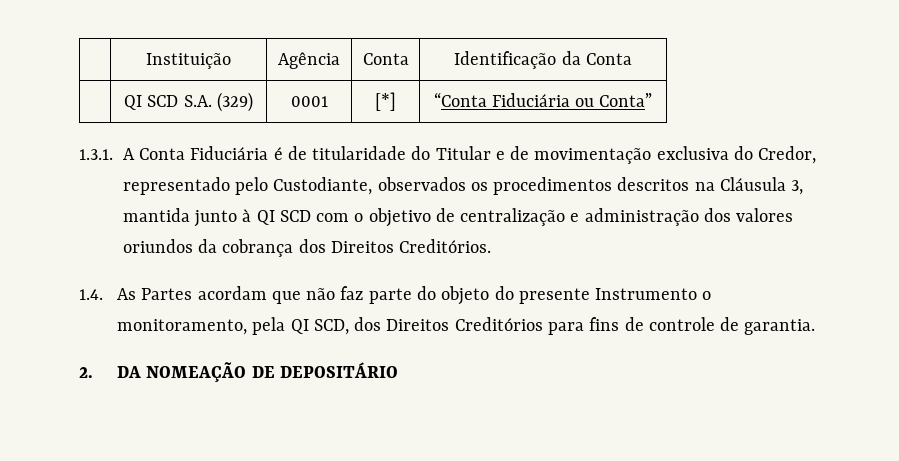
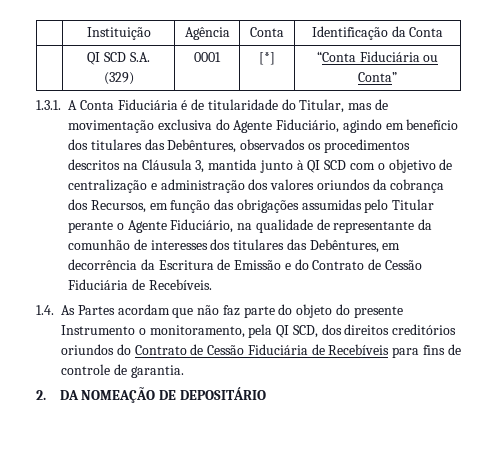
- 1.3.1. A Conta Fiduciária é de titularidade do Titular e de movimentação exclusiva do Credor, representado pelo Custodiante, observados os procedimentos descritos na Cláusula 3, mantida junto à QI SCD com o objetivo de centralização e administração dos valores oriundos da cobrança dos Direitos Creditórios.
+ 1.3.1. A Conta Fiduciária é de titularidade do Titular, mas de movimentação exclusiva do Agente Fiduciário, agindo em benefício dos titulares das Debêntures, observados os procedimentos descritos na Cláusula 3, mantida junto à QI SCD com o objetivo de centralização e administração dos valores oriundos da cobrança dos Recursos, em função das obrigações assumidas pelo Titular perante o Agente Fiduciário, na qualidade de representante da comunhão de interesses dos titulares das Debêntures, em decorrência da Escritura de Emissão e do Contrato de Cessão Fiduciária de Recebíveis.
- 1.4. As Partes acordam que não faz parte do objeto do presente Instrumento o monitoramento, pela QI SCD, dos Direitos Creditórios para fins de controle de garantia.
+ 1.4. As Partes acordam que não faz parte do objeto do presente Instrumento o monitoramento, pela QI SCD, dos direitos creditórios oriundos do Contrato de Cessão Fiduciária de Recebíveis para fins de controle de garantia.

